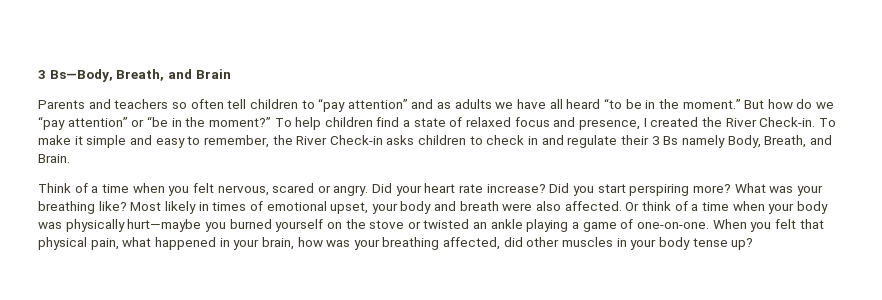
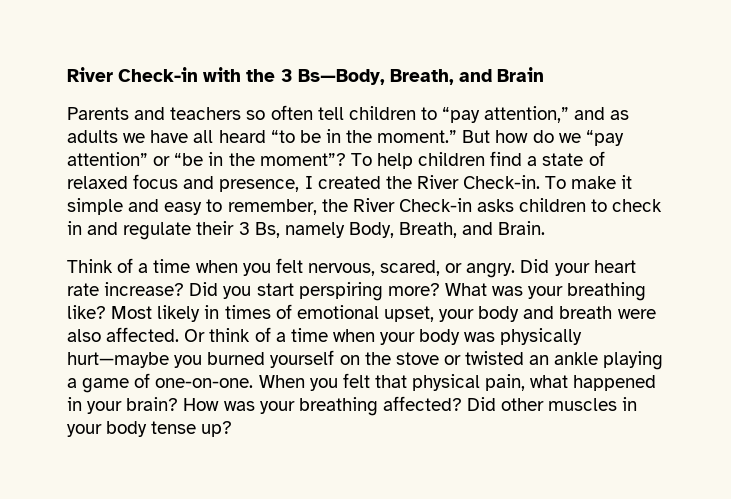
- 3 Bs—Body, Breath, and Brain
+ River Check-in with the 3 Bs—Body, Breath, and Brain
- Parents and teachers so often tell children to “pay attention” and as adults we have all heard “to be in the moment.”
+ Parents and teachers so often tell children to “pay attention,” and as adults we have all heard “to be in the moment.”
- But how do we “pay attention” or “be in the moment?”
+ But how do we “pay attention” or “be in the moment”?
- To make it simple and easy to remember, the River Check-in asks children to check in and regulate their 3 Bs namely Body, Breath, and Brain.
+ To make it simple and easy to remember, the River Check-in asks children to check in and regulate their 3 Bs, namely Body, Breath, and Brain.
- Think of a time when you felt nervous, scared or angry.
+ Think of a time when you felt nervous, scared, or angry.
- When you felt that physical pain, what happened in your brain, how was your breathing affected, did other muscles in your body tense up?
+ When you felt that physical pain, what happened in your brain? How was your breathing affected? Did other muscles in your body tense up?

